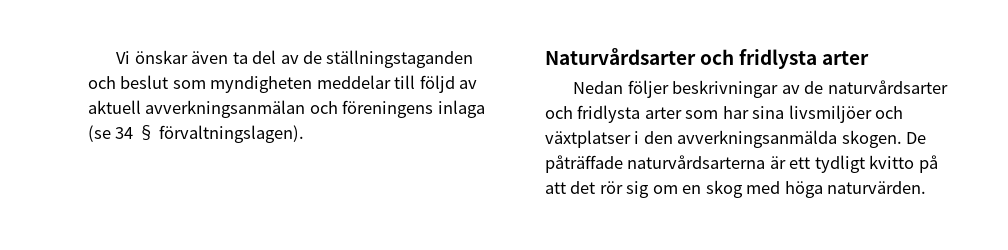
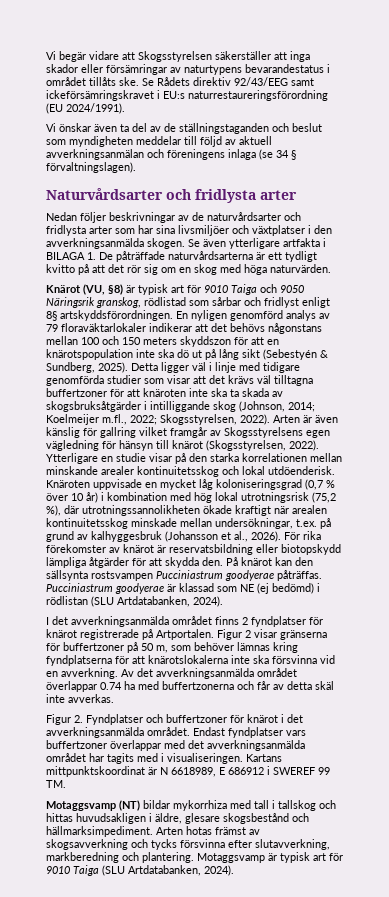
+ Vi begär vidare att Skogsstyrelsen säkerställer att inga skador eller försämringar av naturtypens bevarandestatus i området tillåts ske. Se Rådets direktiv 92/43/EEG samt ickeförsämringskravet i EU:s naturrestaureringsförordning (EU 2024/1991).
- De påträffade naturvårdsarterna är ett tydligt kvitto på att det rör sig om en skog med höga naturvärden.
+ Se även ytterligare artfakta i BILAGA 1. De påträffade naturvårdsarterna är ett tydligt kvitto på att det rör sig om en skog med höga naturvärden.
+ Knärot (VU, §8) är typisk art för 9010 Taiga och 9050 Näringsrik granskog, rödlistad som sårbar och fridlyst enligt 8§ artskyddsförordningen. En nyligen genomförd analys av 79 floraväktarlokaler indikerar att det behövs någonstans mellan 100 och 150 meters skyddszon för att en knärotspopulation inte ska dö ut på lång sikt (Sebestyén & Sundberg, 2025). Detta ligger väl i linje med tidigare genomförda studier som visar att det krävs väl tilltagna buffertzoner för att knäroten inte ska ta skada av skogsbruksåtgärder i intilliggande skog (Johnson, 2014; Koelmeijer m.fl., 2022; Skogsstyrelsen, 2022). Arten är även känslig för gallring vilket framgår av Skogsstyrelsens egen vägledning för hänsyn till knärot (Skogsstyrelsen, 2022). Ytterligare en studie visar på den starka korrelationen mellan minskande arealer kontinuitetsskog och lokal utdöenderisk. Knäroten uppvisade en mycket låg koloniseringsgrad (0,7 % över 10 år) i kombination med hög lokal utrotningsrisk (75,2 %), där utrotningssannolikheten ökade kraftigt när arealen kontinuitetsskog minskade mellan undersökningar, t.ex. på grund av kalhyggesbruk (Johansson et al., 2026). För rika förekomster av knärot är reservatsbildning eller biotopskydd lämpliga åtgärder för att skydda den. På knärot kan den sällsynta rostsvampen Pucciniastrum goodyerae påträffas. Pucciniastrum goodyerae är klassad som NE (ej bedömd) i rödlistan (SLU Artdatabanken, 2024).
+ I det avverkningsanmälda området finns 2 fyndplatser för knärot registrerade på Artportalen. Figur 2 visar gränserna för buffertzoner på 50 m, som behöver lämnas kring fyndplatserna för att knärotslokalerna inte ska försvinna vid en avverkning. Av det avverkningsanmälda området överlappar 0.74 ha med buffertzonerna och får av detta skäl inte avverkas.
+ Figur 2. Fyndplatser och buffertzoner för knärot i det avverkningsanmälda området. Endast fyndplatser vars buffertzoner överlappar med det avverkningsanmälda området har tagits med i visualiseringen. Kartans mittpunktskoordinat är N 6618989, E 686912 i SWEREF 99 TM.
+ Motaggsvamp (NT) bildar mykorrhiza med tall i tallskog och hittas huvudsakligen i äldre, glesare skogsbestånd och hällmarksimpediment. Arten hotas främst av skogsavverkning och tycks försvinna efter slutavverkning, markberedning och plantering. Motaggsvamp är typisk art för 9010 Taiga (SLU Artdatabanken, 2024).

